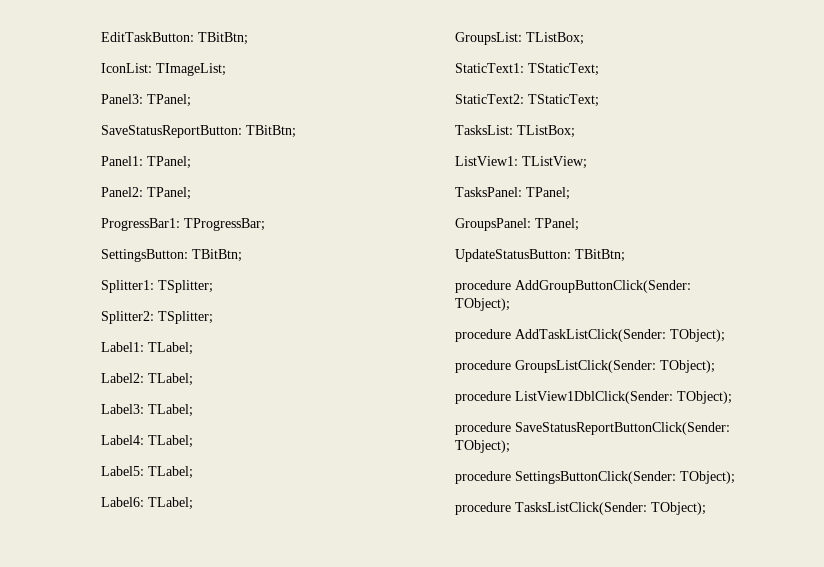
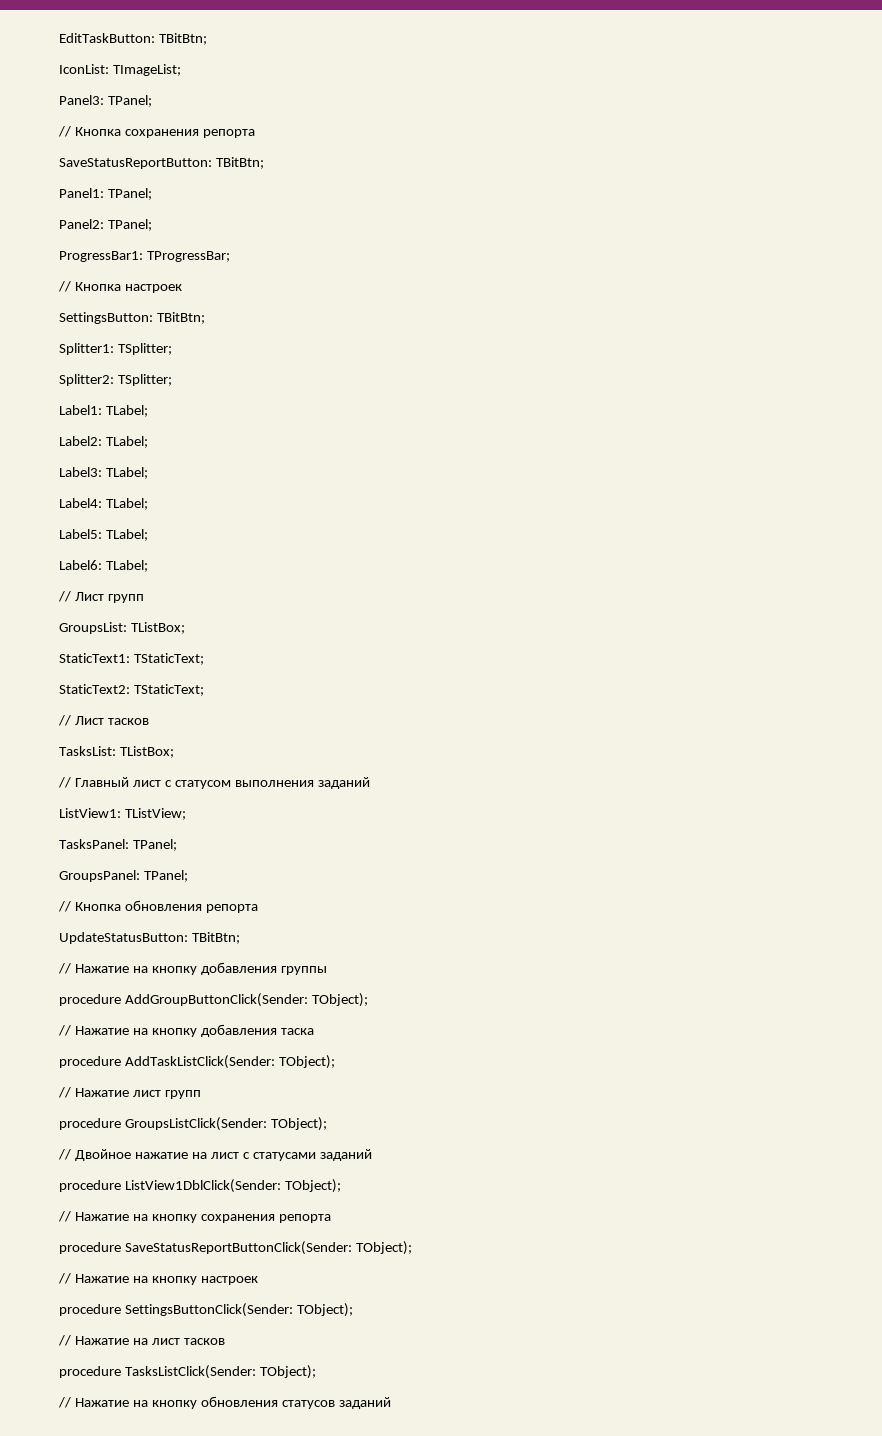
+ // Кнопка сохранения репорта
+ // Кнопка настроек
+ // Лист групп
+ // Лист тасков
+ // Главный лист с статусом выполнения заданий
+ // Кнопка обновления репорта
  UpdateStatusButton: TBitBtn;
+ // Нажатие на кнопку добавления группы
  procedure AddGroupButtonClick(Sender: TObject);
+ // Нажатие на кнопку добавления таска
+ // Нажатие лист групп
+ // Двойное нажатие на лист с статусами заданий
  procedure ListView1DblClick(Sender: TObject);
+ // Нажатие на кнопку сохранения репорта
  procedure SaveStatusReportButtonClick(Sender: TObject);
+ // Нажатие на кнопку настроек
  procedure SettingsButtonClick(Sender: TObject);
+ // Нажатие на лист тасков
  procedure TasksListClick(Sender: TObject);
+ // Нажатие на кнопку обновления статусов заданий

